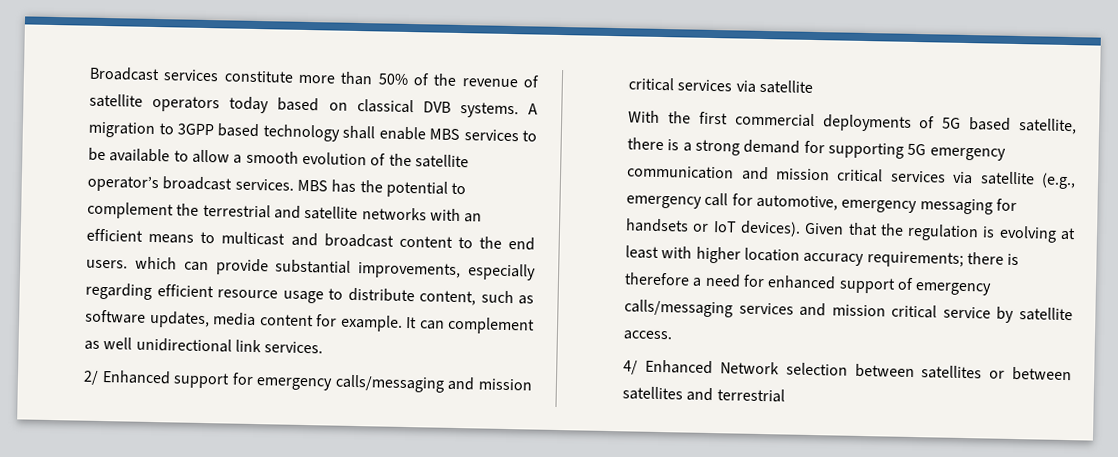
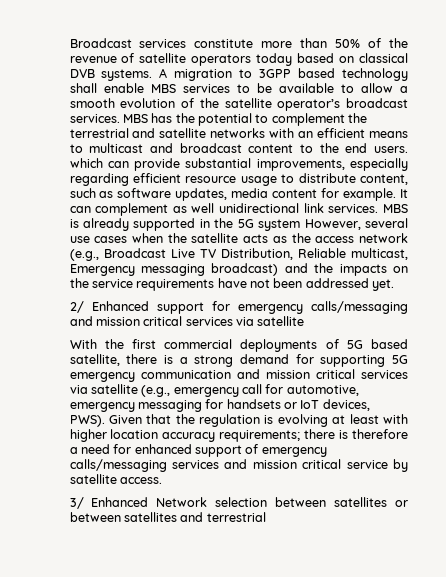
+ MBS is already supported in the 5G system However, several use cases when the satellite acts as the access network (e.g., Broadcast Live TV Distribution, Reliable multicast, Emergency messaging broadcast) and the impacts on the service requirements have not been addressed yet.
- With the first commercial deployments of 5G based satellite, there is a strong demand for supporting 5G emergency communication and mission critical services via satellite (e.g., emergency call for automotive, emergency messaging for handsets or IoT devices).
+ With the first commercial deployments of 5G based satellite, there is a strong demand for supporting 5G emergency communication and mission critical services via satellite (e.g., emergency call for automotive, emergency messaging for handsets or IoT devices, PWS).
- 4/ Enhanced Network selection between satellites or between satellites and terrestrial
+ 3/ Enhanced Network selection between satellites or between satellites and terrestrial

